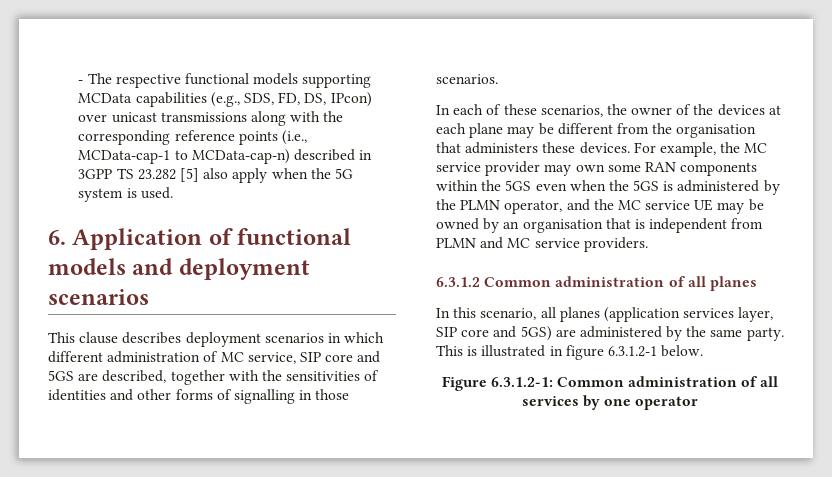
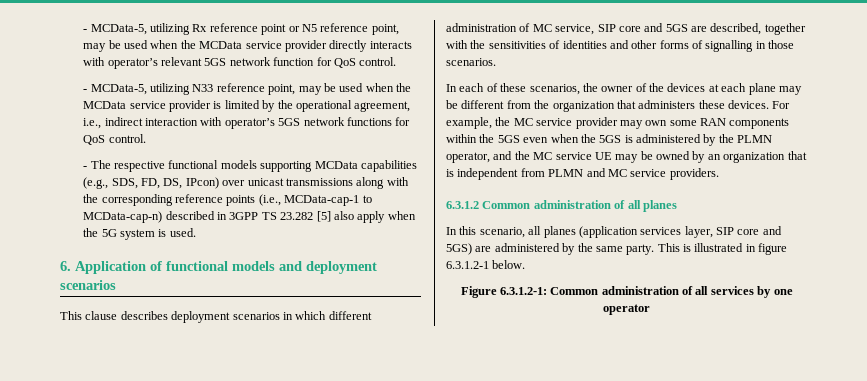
+ - MCData-5, utilizing Rx reference point or N5 reference point, may be used when the MCData service provider directly interacts with operator’s relevant 5GS network function for QoS control.
+ - MCData-5, utilizing N33 reference point, may be used when the MCData service provider is limited by the operational agreement, i.e., indirect interaction with operator’s 5GS network functions for QoS control.
- In each of these scenarios, the owner of the devices at each plane may be different from the organisation that administers these devices.
+ In each of these scenarios, the owner of the devices at each plane may be different from the organization that administers these devices.
- For example, the MC service provider may own some RAN components within the 5GS even when the 5GS is administered by the PLMN operator, and the MC service UE may be owned by an organisation that is independent from PLMN and MC service providers.
+ For example, the MC service provider may own some RAN components within the 5GS even when the 5GS is administered by the PLMN operator, and the MC service UE may be owned by an organization that is independent from PLMN and MC service providers.

